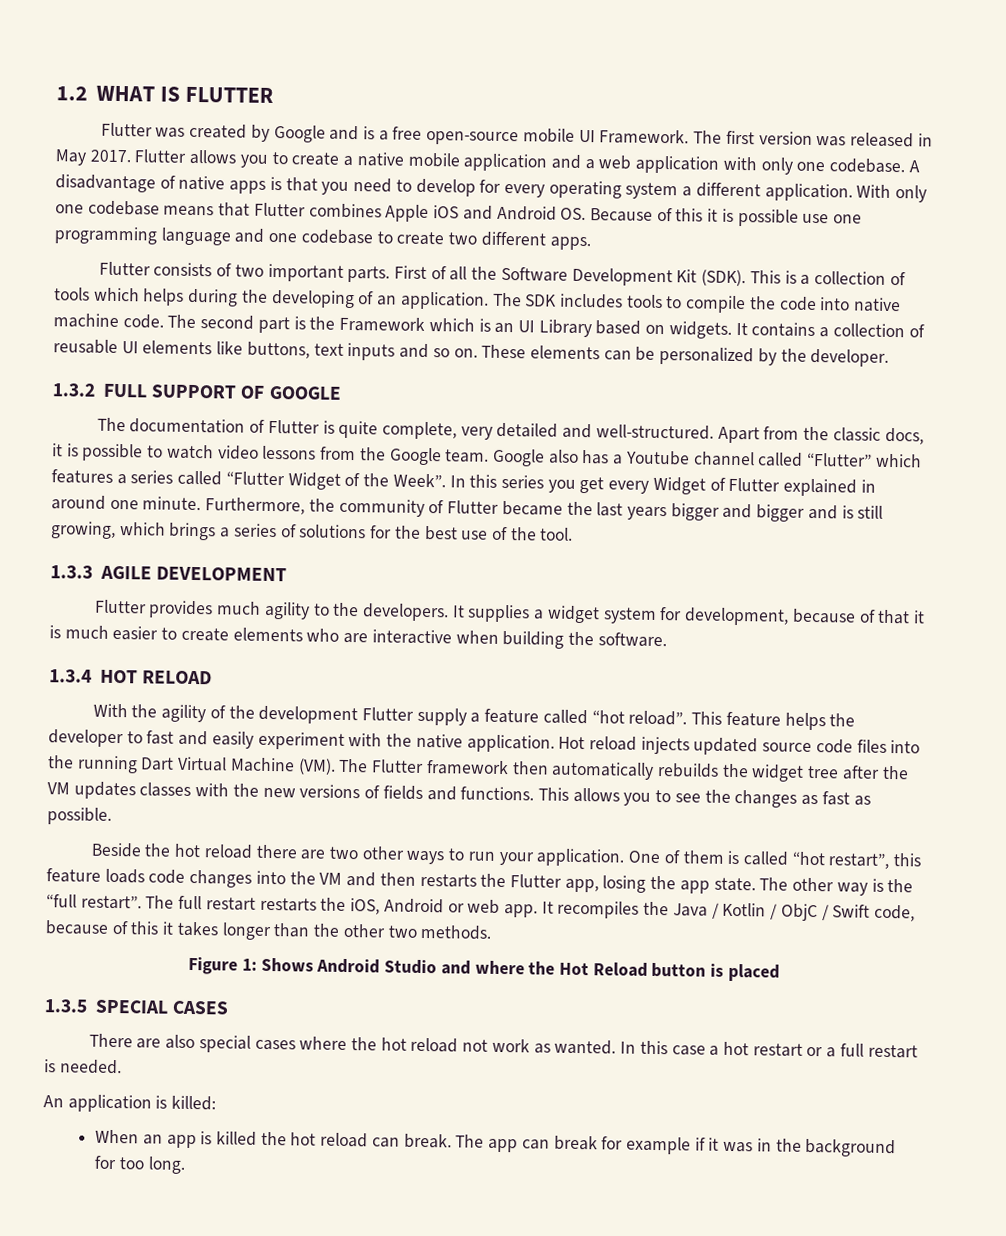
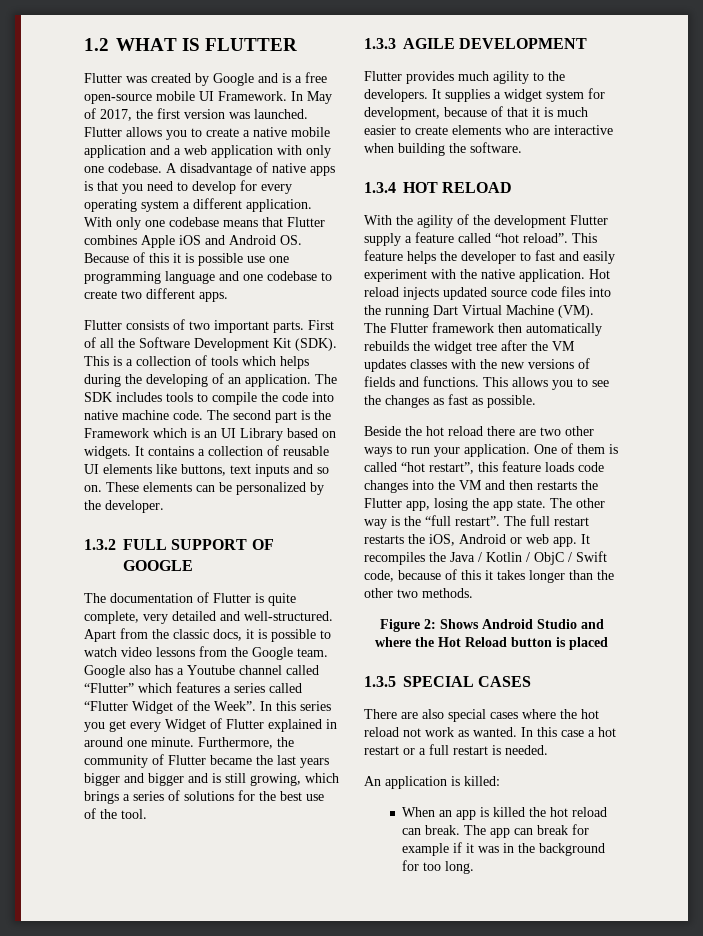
- The first version was released in May 2017.
+ In May of 2017, the first version was launched.
- Figure 1: Shows Android Studio and where the Hot Reload button is placed
+ Figure 2: Shows Android Studio and where the Hot Reload button is placed

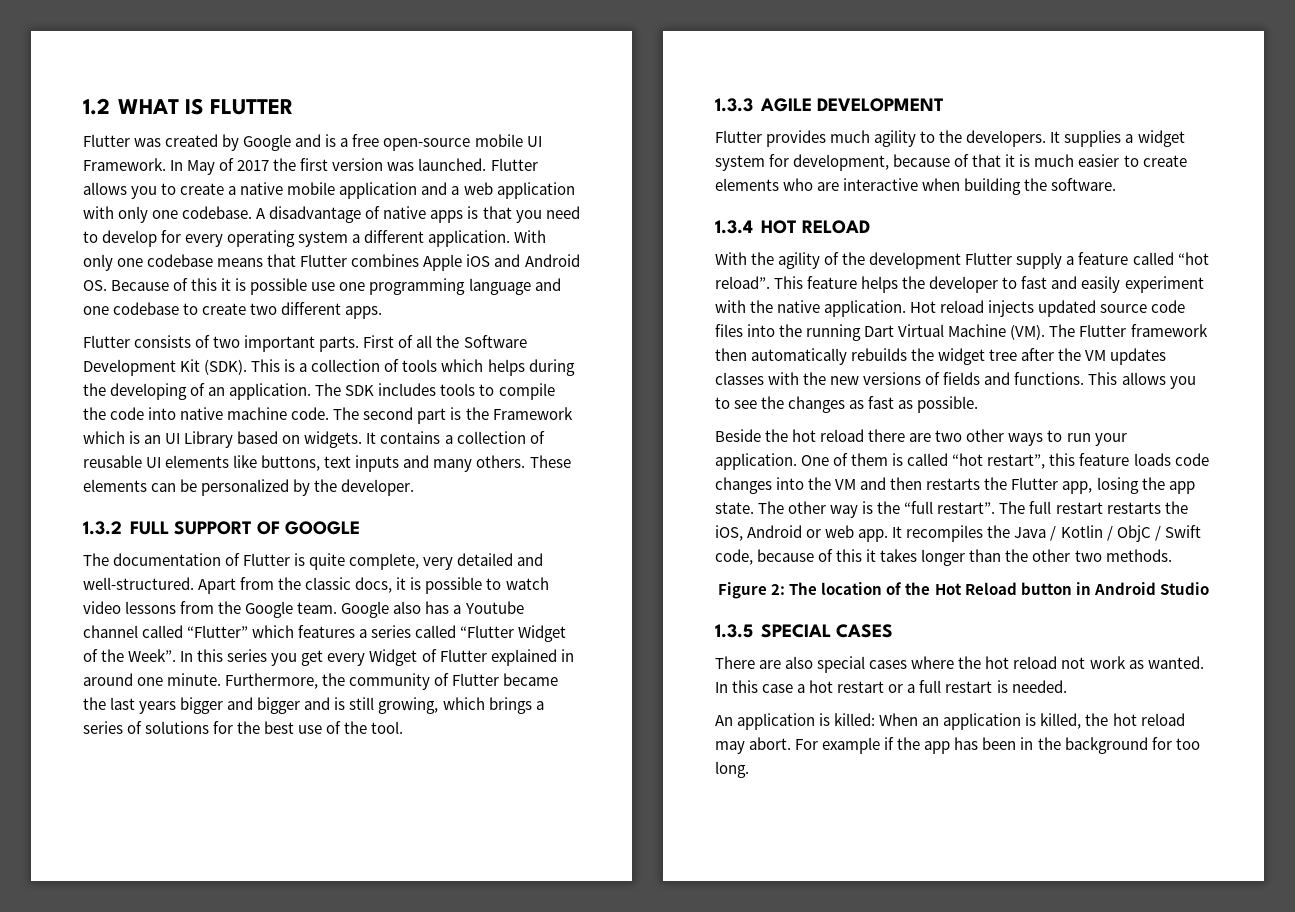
- In May of 2017, the first version was launched.
+ In May of 2017 the first version was launched.
- It contains a collection of reusable UI elements like buttons, text inputs and so on.
+ It contains a collection of reusable UI elements like buttons, text inputs and many others.
- Figure 2: Shows Android Studio and where the Hot Reload button is placed
+ Figure 2: The location of the Hot Reload button in Android Studio
- An application is killed:
- When an app is killed the hot reload can break. The app can break for example if it was in the background for too long.
+ An application is killed: When an application is killed, the hot reload may abort. For example if the app has been in the background for too long.

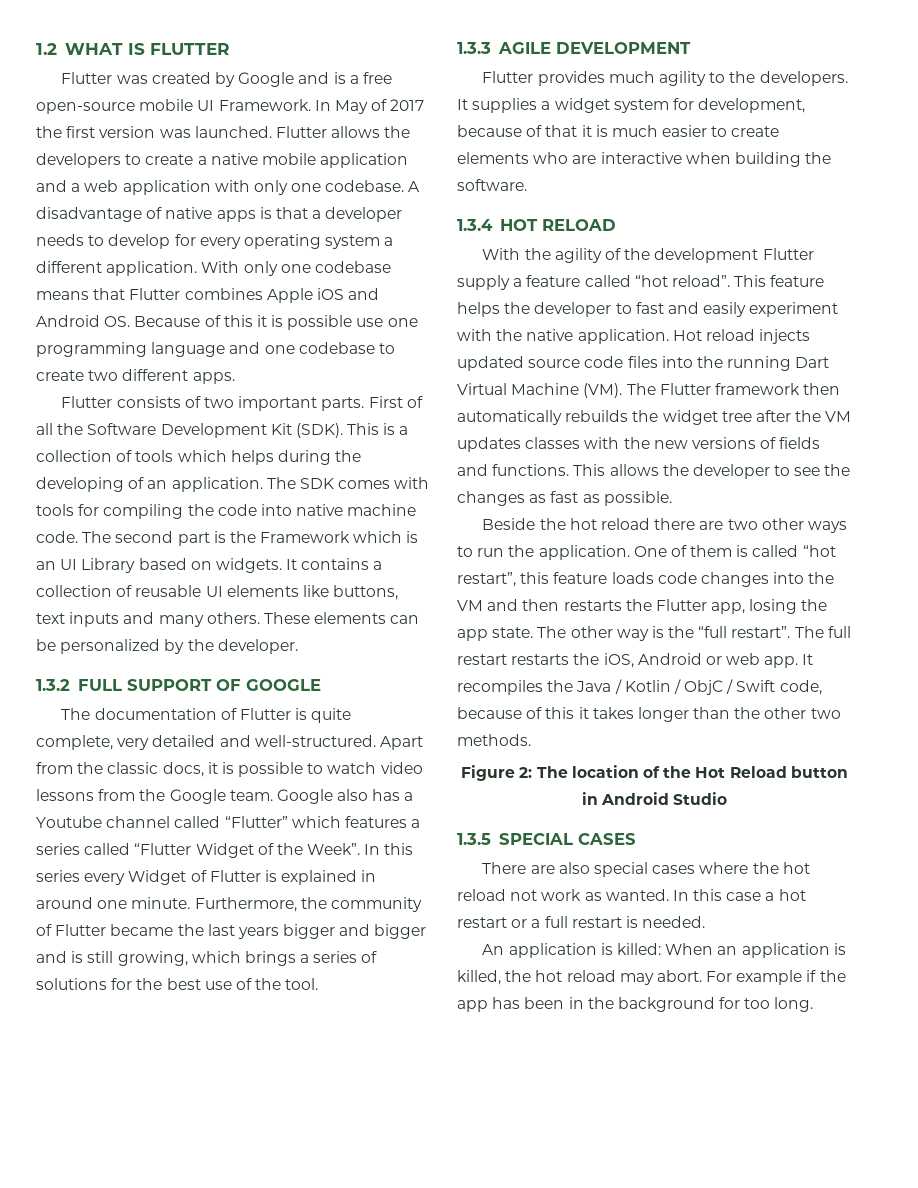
- Flutter allows you to create a native mobile application and a web application with only one codebase.
+ Flutter allows the developers to create a native mobile application and a web application with only one codebase.
- A disadvantage of native apps is that you need to develop for every operating system a different application.
+ A disadvantage of native apps is that a developer needs to develop for every operating system a different application.
- The SDK includes tools to compile the code into native machine code.
+ The SDK comes with tools for compiling the code into native machine code.
- In this series you get every Widget of Flutter explained in around one minute.
+ In this series every Widget of Flutter is explained in around one minute.
- This allows you to see the changes as fast as possible.
+ This allows the developer to see the changes as fast as possible.
- Beside the hot reload there are two other ways to run your application.
+ Beside the hot reload there are two other ways to run the application.

